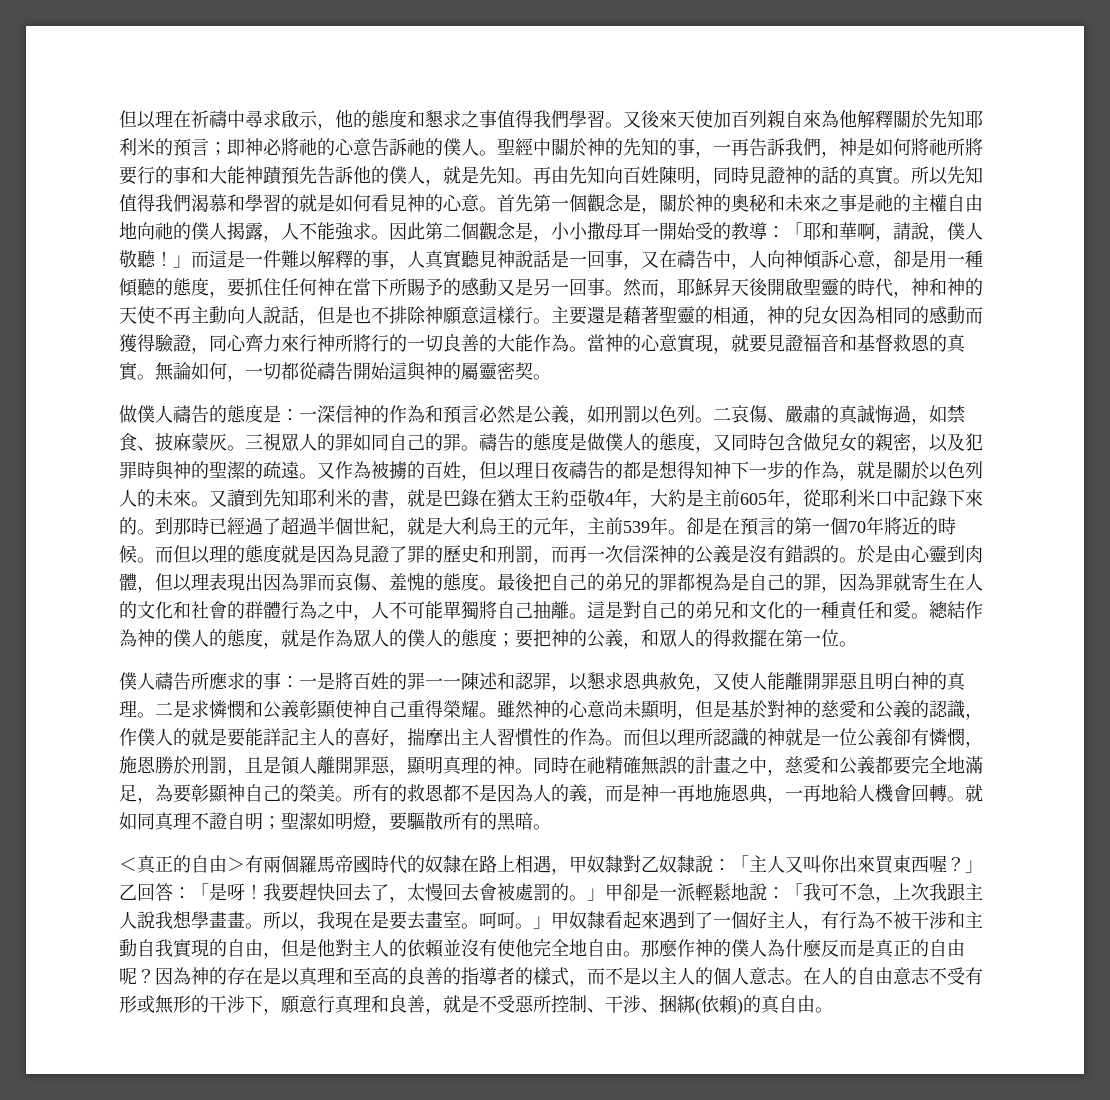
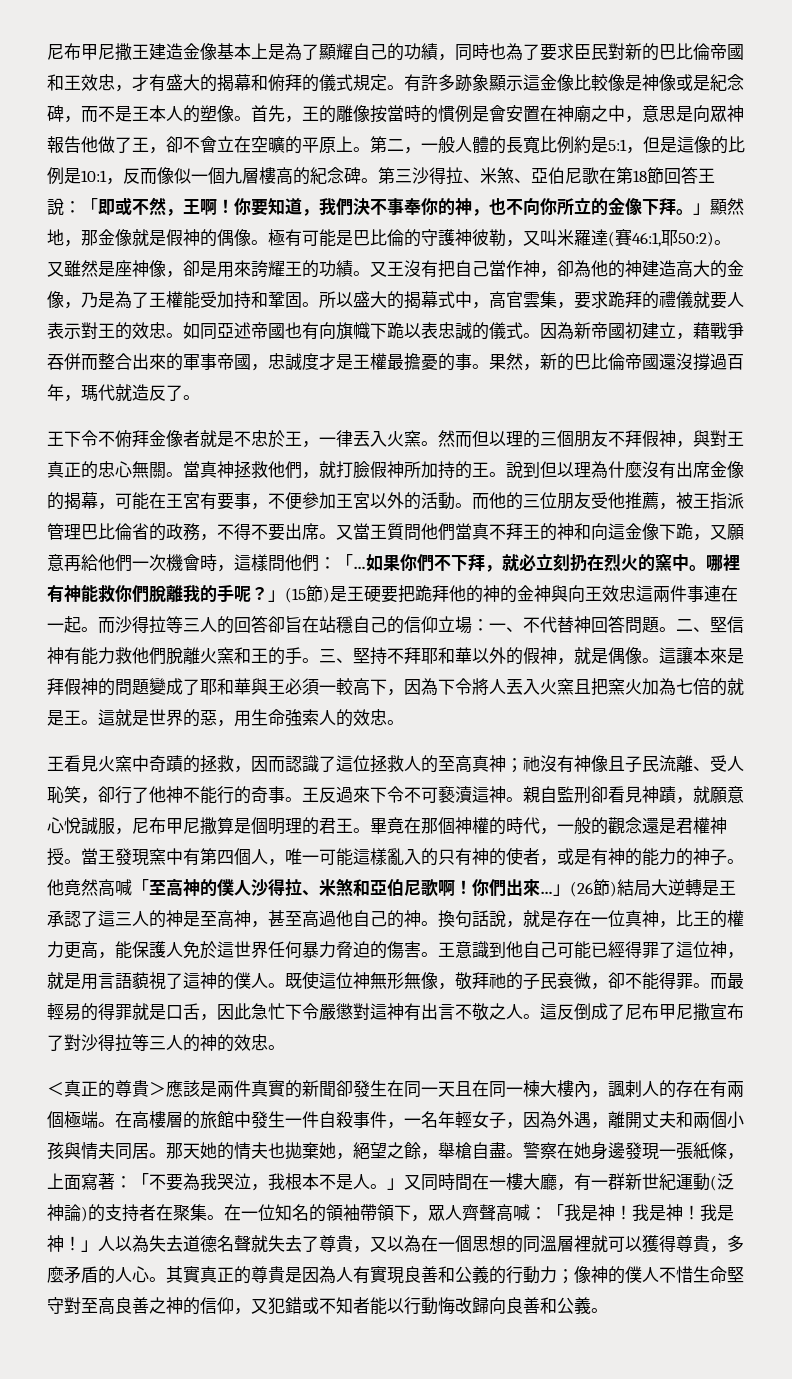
- 但以理在祈禱中尋求啟示，他的態度和懇求之事值得我們學習。又後來天使加百列親自來為他解釋關於先知耶利米的預言；即神必將祂的心意告訴祂的僕人。聖經中關於神的先知的事，一再告訴我們，神是如何將祂所將要行的事和大能神蹟預先告訴他的僕人，就是先知。再由先知向百姓陳明，同時見證神的話的真實。所以先知值得我們渴慕和學習的就是如何看見神的心意。首先第一個觀念是，關於神的奧秘和未來之事是祂的主權自由地向祂的僕人揭露，人不能強求。因此第二個觀念是，小小撒母耳一開始受的教導：「耶和華啊，請說，僕人敬聽！」而這是一件難以解釋的事，人真實聽見神說話是一回事，又在禱告中，人向神傾訴心意，卻是用一種傾聽的態度，要抓住任何神在當下所賜予的感動又是另一回事。然而，耶穌昇天後開啟聖靈的時代，神和神的天使不再主動向人說話，但是也不排除神願意這樣行。主要還是藉著聖靈的相通，神的兒女因為相同的感動而獲得驗證，同心齊力來行神所將行的一切良善的大能作為。當神的心意實現，就要見證福音和基督救恩的真實。無論如何，一切都從禱告開始這與神的屬靈密契。
- 做僕人禱告的態度是：一深信神的作為和預言必然是公義，如刑罰以色列。二哀傷、嚴肅的真誠悔過，如禁食、披麻蒙灰。三視眾人的罪如同自己的罪。禱告的態度是做僕人的態度，又同時包含做兒女的親密，以及犯罪時與神的聖潔的疏遠。又作為被擄的百姓，但以理日夜禱告的都是想得知神下一步的作為，就是關於以色列人的未來。又讀到先知耶利米的書，就是巴錄在猶太王約亞敬4年，大約是主前605年，從耶利米口中記錄下來的。到那時已經過了超過半個世紀，就是大利烏王的元年，主前539年。卻是在預言的第一個70年將近的時候。而但以理的態度就是因為見證了罪的歷史和刑罰，而再一次信深神的公義是沒有錯誤的。於是由心靈到肉體，但以理表現出因為罪而哀傷、羞愧的態度。最後把自己的弟兄的罪都視為是自己的罪，因為罪就寄生在人的文化和社會的群體行為之中，人不可能單獨將自己抽離。這是對自己的弟兄和文化的一種責任和愛。總結作為神的僕人的態度，就是作為眾人的僕人的態度；要把神的公義，和眾人的得救擺在第一位。
- 僕人禱告所應求的事：一是將百姓的罪一一陳述和認罪，以懇求恩典赦免，又使人能離開罪惡且明白神的真理。二是求憐憫和公義彰顯使神自己重得榮耀。雖然神的心意尚未顯明，但是基於對神的慈愛和公義的認識，作僕人的就是要能詳記主人的喜好，揣摩出主人習慣性的作為。而但以理所認識的神就是一位公義卻有憐憫，施恩勝於刑罰，且是領人離開罪惡，顯明真理的神。同時在祂精確無誤的計畫之中，慈愛和公義都要完全地滿足，為要彰顯神自己的榮美。所有的救恩都不是因為人的義，而是神一再地施恩典，一再地給人機會回轉。就如同真理不證自明；聖潔如明燈，要驅散所有的黑暗。
- ＜真正的自由＞有兩個羅馬帝國時代的奴隸在路上相遇，甲奴隸對乙奴隸說：「主人又叫你出來買東西喔？」乙回答：「是呀！我要趕快回去了，太慢回去會被處罰的。」甲卻是一派輕鬆地說：「我可不急，上次我跟主人說我想學畫畫。所以，我現在是要去畫室。呵呵。」甲奴隸看起來遇到了一個好主人，有行為不被干涉和主動自我實現的自由，但是他對主人的依賴並沒有使他完全地自由。那麼作神的僕人為什麼反而是真正的自由呢？因為神的存在是以真理和至高的良善的指導者的樣式，而不是以主人的個人意志。在人的自由意志不受有形或無形的干涉下，願意行真理和良善，就是不受惡所控制、干涉、捆綁(依賴)的真自由。
+ 尼布甲尼撒王建造金像基本上是為了顯耀自己的功績，同時也為了要求臣民對新的巴比倫帝國和王效忠，才有盛大的揭幕和俯拜的儀式規定。有許多跡象顯示這金像比較像是神像或是紀念碑，而不是王本人的塑像。首先，王的雕像按當時的慣例是會安置在神廟之中，意思是向眾神報告他做了王，卻不會立在空曠的平原上。第二，一般人體的長寬比例約是5:1，但是這像的比例是10:1，反而像似一個九層樓高的紀念碑。第三沙得拉、米煞、亞伯尼歌在第18節回答王說：「即或不然，王啊！你要知道，我們決不事奉你的神，也不向你所立的金像下拜。」顯然地，那金像就是假神的偶像。極有可能是巴比倫的守護神彼勒，又叫米羅達(賽46:1,耶50:2)。又雖然是座神像，卻是用來誇耀王的功績。又王沒有把自己當作神，卻為他的神建造高大的金像，乃是為了王權能受加持和鞏固。所以盛大的揭幕式中，高官雲集，要求跪拜的禮儀就要人表示對王的效忠。如同亞述帝國也有向旗幟下跪以表忠誠的儀式。因為新帝國初建立，藉戰爭吞併而整合出來的軍事帝國，忠誠度才是王權最擔憂的事。果然，新的巴比倫帝國還沒撐過百年，瑪代就造反了。
+ 王下令不俯拜金像者就是不忠於王，一律丟入火窯。然而但以理的三個朋友不拜假神，與對王真正的忠心無關。當真神拯救他們，就打臉假神所加持的王。說到但以理為什麼沒有出席金像的揭幕，可能在王宮有要事，不便參加王宮以外的活動。而他的三位朋友受他推薦，被王指派管理巴比倫省的政務，不得不要出席。又當王質問他們當真不拜王的神和向這金像下跪，又願意再給他們一次機會時，這樣問他們：「…如果你們不下拜，就必立刻扔在烈火的窯中。哪裡有神能救你們脫離我的手呢？」(15節)是王硬要把跪拜他的神的金神與向王效忠這兩件事連在一起。而沙得拉等三人的回答卻旨在站穩自己的信仰立場：一、不代替神回答問題。二、堅信神有能力救他們脫離火窯和王的手。三、堅持不拜耶和華以外的假神，就是偶像。這讓本來是拜假神的問題變成了耶和華與王必須一較高下，因為下令將人丟入火窯且把窯火加為七倍的就是王。這就是世界的惡，用生命強索人的效忠。
+ 王看見火窯中奇蹟的拯救，因而認識了這位拯救人的至高真神；祂沒有神像且子民流離、受人恥笑，卻行了他神不能行的奇事。王反過來下令不可褻瀆這神。親自監刑卻看見神蹟，就願意心悅誠服，尼布甲尼撒算是個明理的君王。畢竟在那個神權的時代，一般的觀念還是君權神授。當王發現窯中有第四個人，唯一可能這樣亂入的只有神的使者，或是有神的能力的神子。他竟然高喊「至高神的僕人沙得拉、米煞和亞伯尼歌啊！你們出來…」(26節)結局大逆轉是王承認了這三人的神是至高神，甚至高過他自己的神。換句話說，就是存在一位真神，比王的權力更高，能保護人免於這世界任何暴力脅迫的傷害。王意識到他自己可能已經得罪了這位神，就是用言語藐視了這神的僕人。既使這位神無形無像，敬拜祂的子民衰微，卻不能得罪。而最輕易的得罪就是口舌，因此急忙下令嚴懲對這神有出言不敬之人。這反倒成了尼布甲尼撒宣布了對沙得拉等三人的神的效忠。
+ ＜真正的尊貴＞應該是兩件真實的新聞卻發生在同一天且在同一楝大樓內，諷剌人的存在有兩個極端。在高樓層的旅館中發生一件自殺事件，一名年輕女子，因為外遇，離開丈夫和兩個小孩與情夫同居。那天她的情夫也拋棄她，絕望之餘，舉槍自盡。警察在她身邊發現一張紙條，上面寫著：「不要為我哭泣，我根本不是人。」又同時間在一樓大廳，有一群新世紀運動(泛神論)的支持者在聚集。在一位知名的領袖帶領下，眾人齊聲高喊：「我是神！我是神！我是神！」人以為失去道德名聲就失去了尊貴，又以為在一個思想的同溫層裡就可以獲得尊貴，多麼矛盾的人心。其實真正的尊貴是因為人有實現良善和公義的行動力；像神的僕人不惜生命堅守對至高良善之神的信仰，又犯錯或不知者能以行動悔改歸向良善和公義。

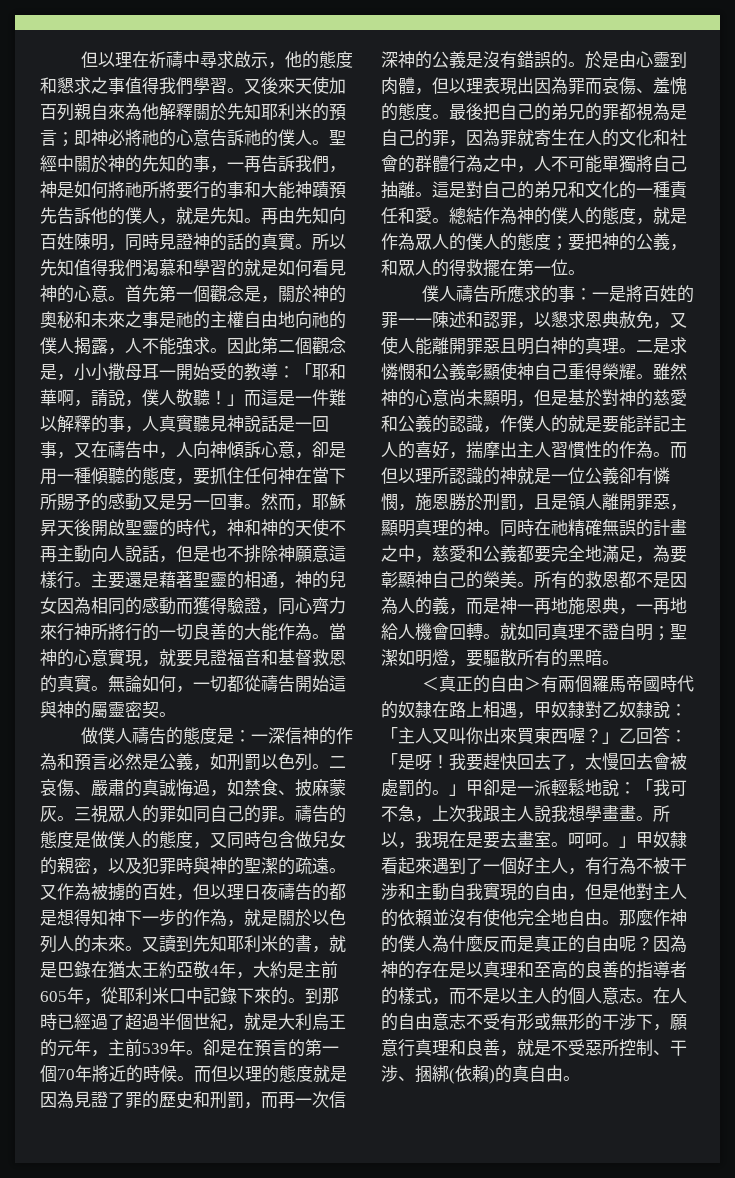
- 尼布甲尼撒王建造金像基本上是為了顯耀自己的功績，同時也為了要求臣民對新的巴比倫帝國和王效忠，才有盛大的揭幕和俯拜的儀式規定。有許多跡象顯示這金像比較像是神像或是紀念碑，而不是王本人的塑像。首先，王的雕像按當時的慣例是會安置在神廟之中，意思是向眾神報告他做了王，卻不會立在空曠的平原上。第二，一般人體的長寬比例約是5:1，但是這像的比例是10:1，反而像似一個九層樓高的紀念碑。第三沙得拉、米煞、亞伯尼歌在第18節回答王說：「即或不然，王啊！你要知道，我們決不事奉你的神，也不向你所立的金像下拜。」顯然地，那金像就是假神的偶像。極有可能是巴比倫的守護神彼勒，又叫米羅達(賽46:1,耶50:2)。又雖然是座神像，卻是用來誇耀王的功績。又王沒有把自己當作神，卻為他的神建造高大的金像，乃是為了王權能受加持和鞏固。所以盛大的揭幕式中，高官雲集，要求跪拜的禮儀就要人表示對王的效忠。如同亞述帝國也有向旗幟下跪以表忠誠的儀式。因為新帝國初建立，藉戰爭吞併而整合出來的軍事帝國，忠誠度才是王權最擔憂的事。果然，新的巴比倫帝國還沒撐過百年，瑪代就造反了。
- 王下令不俯拜金像者就是不忠於王，一律丟入火窯。然而但以理的三個朋友不拜假神，與對王真正的忠心無關。當真神拯救他們，就打臉假神所加持的王。說到但以理為什麼沒有出席金像的揭幕，可能在王宮有要事，不便參加王宮以外的活動。而他的三位朋友受他推薦，被王指派管理巴比倫省的政務，不得不要出席。又當王質問他們當真不拜王的神和向這金像下跪，又願意再給他們一次機會時，這樣問他們：「…如果你們不下拜，就必立刻扔在烈火的窯中。哪裡有神能救你們脫離我的手呢？」(15節)是王硬要把跪拜他的神的金神與向王效忠這兩件事連在一起。而沙得拉等三人的回答卻旨在站穩自己的信仰立場：一、不代替神回答問題。二、堅信神有能力救他們脫離火窯和王的手。三、堅持不拜耶和華以外的假神，就是偶像。這讓本來是拜假神的問題變成了耶和華與王必須一較高下，因為下令將人丟入火窯且把窯火加為七倍的就是王。這就是世界的惡，用生命強索人的效忠。
- 王看見火窯中奇蹟的拯救，因而認識了這位拯救人的至高真神；祂沒有神像且子民流離、受人恥笑，卻行了他神不能行的奇事。王反過來下令不可褻瀆這神。親自監刑卻看見神蹟，就願意心悅誠服，尼布甲尼撒算是個明理的君王。畢竟在那個神權的時代，一般的觀念還是君權神授。當王發現窯中有第四個人，唯一可能這樣亂入的只有神的使者，或是有神的能力的神子。他竟然高喊「至高神的僕人沙得拉、米煞和亞伯尼歌啊！你們出來…」(26節)結局大逆轉是王承認了這三人的神是至高神，甚至高過他自己的神。換句話說，就是存在一位真神，比王的權力更高，能保護人免於這世界任何暴力脅迫的傷害。王意識到他自己可能已經得罪了這位神，就是用言語藐視了這神的僕人。既使這位神無形無像，敬拜祂的子民衰微，卻不能得罪。而最輕易的得罪就是口舌，因此急忙下令嚴懲對這神有出言不敬之人。這反倒成了尼布甲尼撒宣布了對沙得拉等三人的神的效忠。
- ＜真正的尊貴＞應該是兩件真實的新聞卻發生在同一天且在同一楝大樓內，諷剌人的存在有兩個極端。在高樓層的旅館中發生一件自殺事件，一名年輕女子，因為外遇，離開丈夫和兩個小孩與情夫同居。那天她的情夫也拋棄她，絕望之餘，舉槍自盡。警察在她身邊發現一張紙條，上面寫著：「不要為我哭泣，我根本不是人。」又同時間在一樓大廳，有一群新世紀運動(泛神論)的支持者在聚集。在一位知名的領袖帶領下，眾人齊聲高喊：「我是神！我是神！我是神！」人以為失去道德名聲就失去了尊貴，又以為在一個思想的同溫層裡就可以獲得尊貴，多麼矛盾的人心。其實真正的尊貴是因為人有實現良善和公義的行動力；像神的僕人不惜生命堅守對至高良善之神的信仰，又犯錯或不知者能以行動悔改歸向良善和公義。
+ 但以理在祈禱中尋求啟示，他的態度和懇求之事值得我們學習。又後來天使加百列親自來為他解釋關於先知耶利米的預言；即神必將祂的心意告訴祂的僕人。聖經中關於神的先知的事，一再告訴我們，神是如何將祂所將要行的事和大能神蹟預先告訴他的僕人，就是先知。再由先知向百姓陳明，同時見證神的話的真實。所以先知值得我們渴慕和學習的就是如何看見神的心意。首先第一個觀念是，關於神的奧秘和未來之事是祂的主權自由地向祂的僕人揭露，人不能強求。因此第二個觀念是，小小撒母耳一開始受的教導：「耶和華啊，請說，僕人敬聽！」而這是一件難以解釋的事，人真實聽見神說話是一回事，又在禱告中，人向神傾訴心意，卻是用一種傾聽的態度，要抓住任何神在當下所賜予的感動又是另一回事。然而，耶穌昇天後開啟聖靈的時代，神和神的天使不再主動向人說話，但是也不排除神願意這樣行。主要還是藉著聖靈的相通，神的兒女因為相同的感動而獲得驗證，同心齊力來行神所將行的一切良善的大能作為。當神的心意實現，就要見證福音和基督救恩的真實。無論如何，一切都從禱告開始這與神的屬靈密契。
+ 做僕人禱告的態度是：一深信神的作為和預言必然是公義，如刑罰以色列。二哀傷、嚴肅的真誠悔過，如禁食、披麻蒙灰。三視眾人的罪如同自己的罪。禱告的態度是做僕人的態度，又同時包含做兒女的親密，以及犯罪時與神的聖潔的疏遠。又作為被擄的百姓，但以理日夜禱告的都是想得知神下一步的作為，就是關於以色列人的未來。又讀到先知耶利米的書，就是巴錄在猶太王約亞敬4年，大約是主前605年，從耶利米口中記錄下來的。到那時已經過了超過半個世紀，就是大利烏王的元年，主前539年。卻是在預言的第一個70年將近的時候。而但以理的態度就是因為見證了罪的歷史和刑罰，而再一次信深神的公義是沒有錯誤的。於是由心靈到肉體，但以理表現出因為罪而哀傷、羞愧的態度。最後把自己的弟兄的罪都視為是自己的罪，因為罪就寄生在人的文化和社會的群體行為之中，人不可能單獨將自己抽離。這是對自己的弟兄和文化的一種責任和愛。總結作為神的僕人的態度，就是作為眾人的僕人的態度；要把神的公義，和眾人的得救擺在第一位。
+ 僕人禱告所應求的事：一是將百姓的罪一一陳述和認罪，以懇求恩典赦免，又使人能離開罪惡且明白神的真理。二是求憐憫和公義彰顯使神自己重得榮耀。雖然神的心意尚未顯明，但是基於對神的慈愛和公義的認識，作僕人的就是要能詳記主人的喜好，揣摩出主人習慣性的作為。而但以理所認識的神就是一位公義卻有憐憫，施恩勝於刑罰，且是領人離開罪惡，顯明真理的神。同時在祂精確無誤的計畫之中，慈愛和公義都要完全地滿足，為要彰顯神自己的榮美。所有的救恩都不是因為人的義，而是神一再地施恩典，一再地給人機會回轉。就如同真理不證自明；聖潔如明燈，要驅散所有的黑暗。
+ ＜真正的自由＞有兩個羅馬帝國時代的奴隸在路上相遇，甲奴隸對乙奴隸說：「主人又叫你出來買東西喔？」乙回答：「是呀！我要趕快回去了，太慢回去會被處罰的。」甲卻是一派輕鬆地說：「我可不急，上次我跟主人說我想學畫畫。所以，我現在是要去畫室。呵呵。」甲奴隸看起來遇到了一個好主人，有行為不被干涉和主動自我實現的自由，但是他對主人的依賴並沒有使他完全地自由。那麼作神的僕人為什麼反而是真正的自由呢？因為神的存在是以真理和至高的良善的指導者的樣式，而不是以主人的個人意志。在人的自由意志不受有形或無形的干涉下，願意行真理和良善，就是不受惡所控制、干涉、捆綁(依賴)的真自由。

